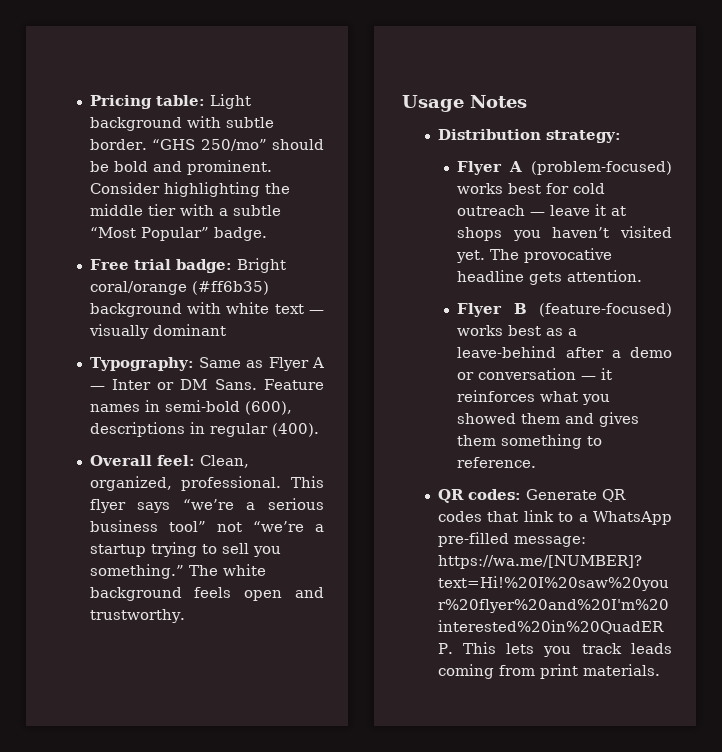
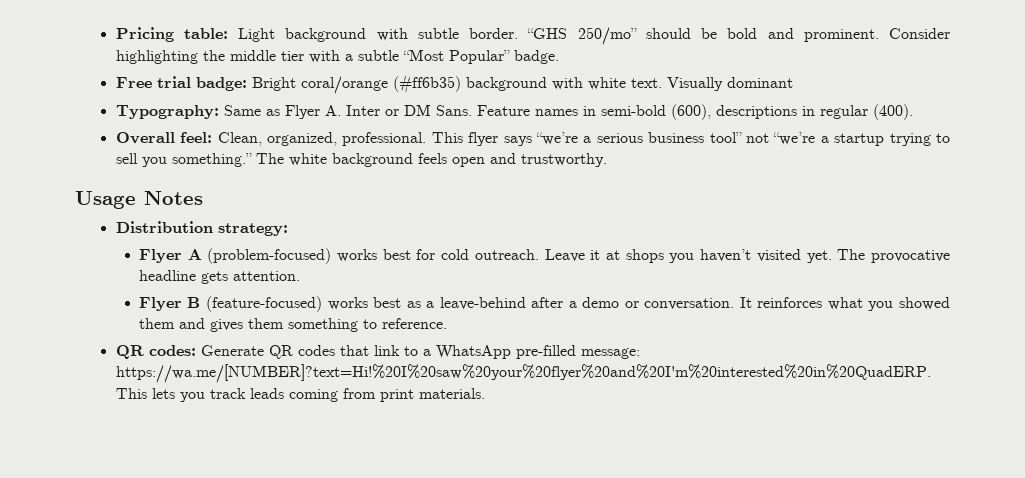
- Free trial badge: Bright coral/orange (#ff6b35) background with white text — visually dominant
+ Free trial badge: Bright coral/orange (#ff6b35) background with white text. Visually dominant
- Typography: Same as Flyer A — Inter or DM Sans.
+ Typography: Same as Flyer A. Inter or DM Sans.
- Flyer A (problem-focused) works best for cold outreach — leave it at shops you haven’t visited yet.
+ Flyer A (problem-focused) works best for cold outreach. Leave it at shops you haven’t visited yet.
- Flyer B (feature-focused) works best as a leave-behind after a demo or conversation — it reinforces what you showed them and gives them something to reference.
+ Flyer B (feature-focused) works best as a leave-behind after a demo or conversation. It reinforces what you showed them and gives them something to reference.

